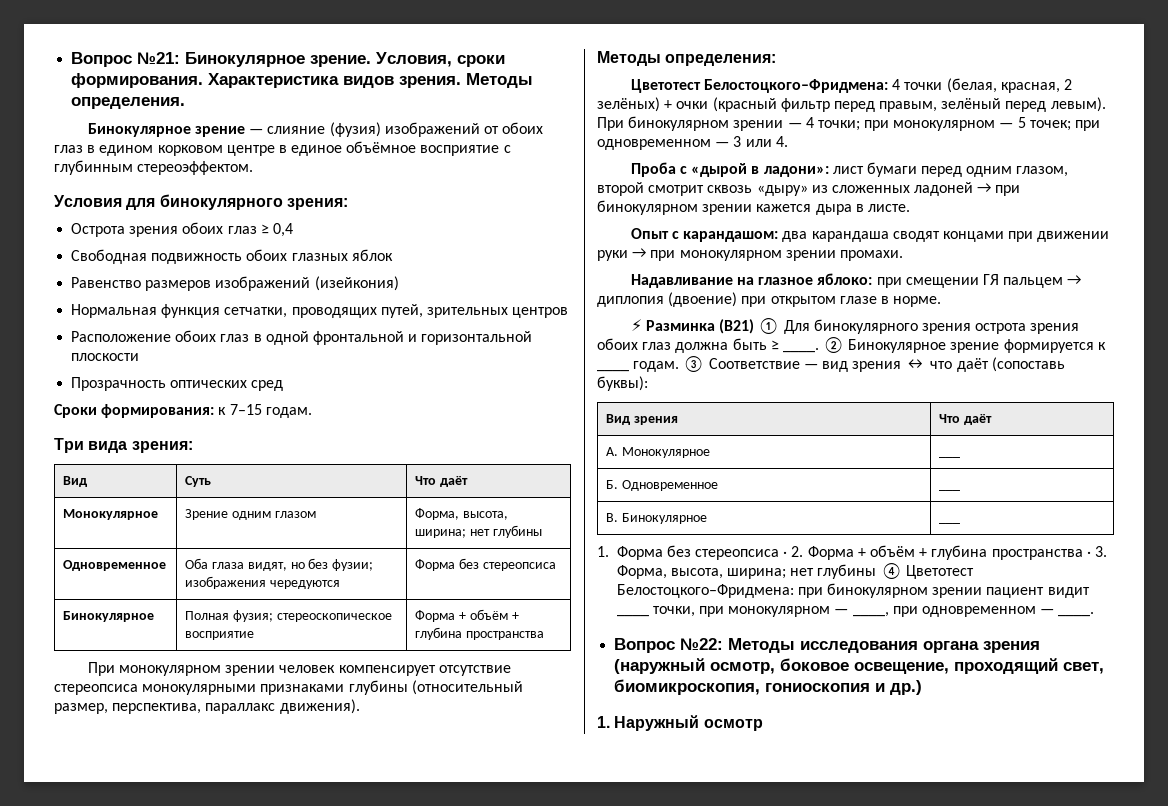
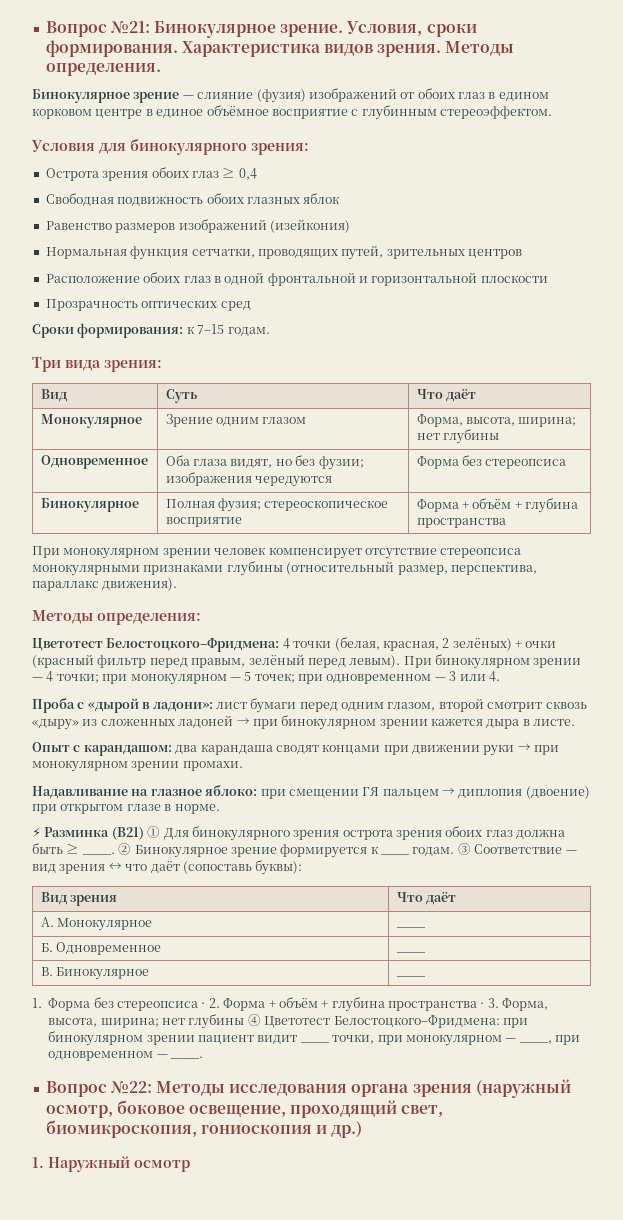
- А. Монокулярное | ___
+ А. Монокулярное | ____
- Б. Одновременное | ___
+ Б. Одновременное | ____
- В. Бинокулярное | ___
+ В. Бинокулярное | ____

